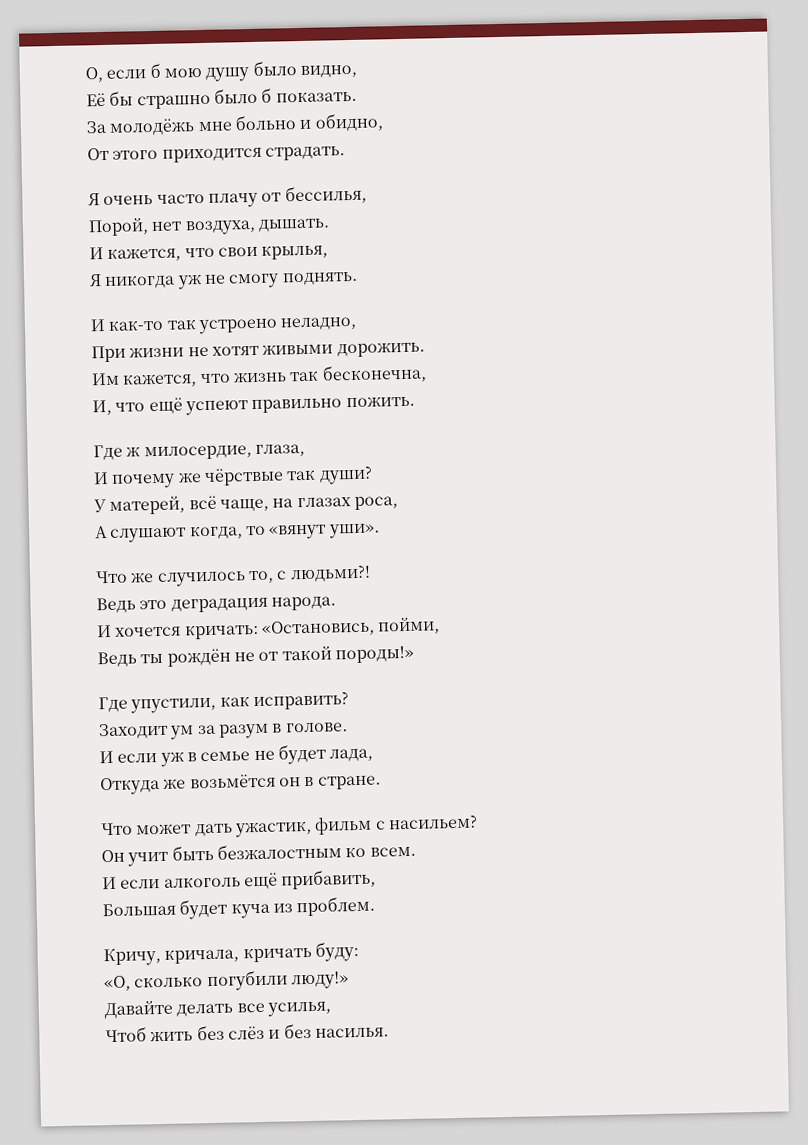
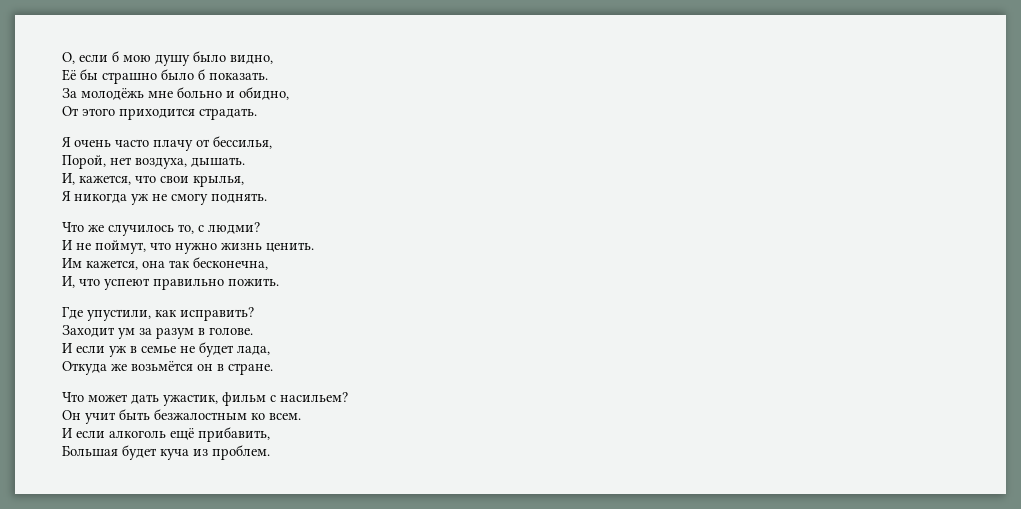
- И кажется, что свои крылья,
+ И, кажется, что свои крылья,
- И как-то так устроено неладно,
- При жизни не хотят живыми дорожить.
+ Что же случилось то, с людми?
+ И не поймут, что нужно жизнь ценить.
- Им кажется, что жизнь так бесконечна,
+ Им кажется, она так бесконечна,
- И, что ещё успеют правильно пожить.
+ И, что успеют правильно пожить.
- Где ж милосердие, глаза,
- И почему же чёрствые так души?
- У матерей, всё чаще, на глазах роса,
- А слушают когда, то «вянут уши».
- Что же случилось то, с людьми?!
- Ведь это деградация народа.
- И хочется кричать: «Остановись, пойми,
- Ведь ты рождён не от такой породы!»
- Кричу, кричала, кричать буду:
- «О, сколько погубили люду!»
- Давайте делать все усилья,
- Чтоб жить без слёз и без насилья.

